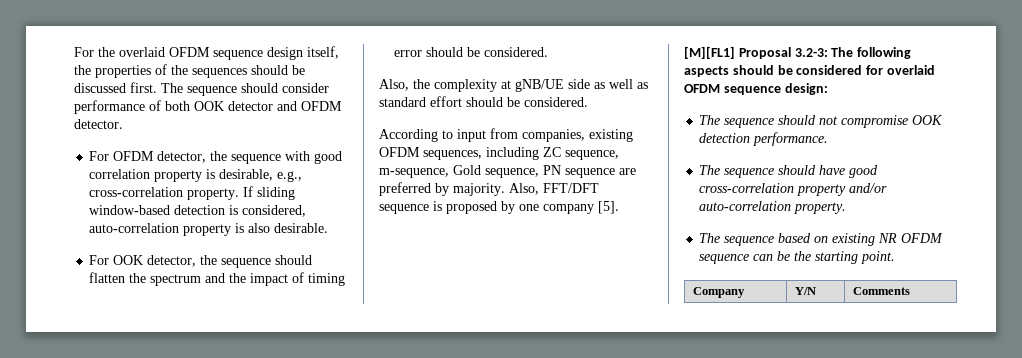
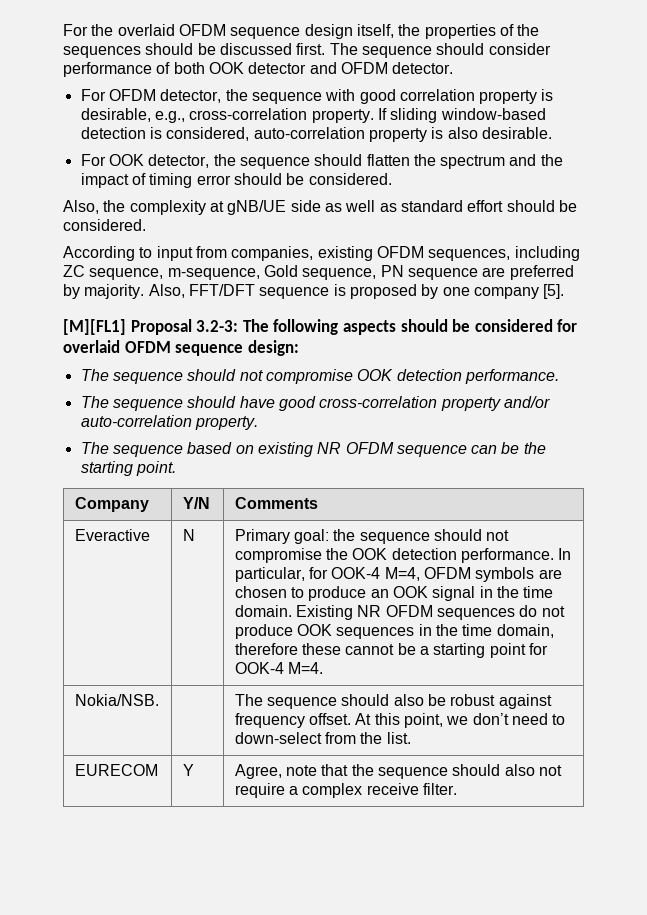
+ Everactive | N | Primary goal: the sequence should not compromise the OOK detection performance. In particular, for OOK-4 M=4, OFDM symbols are chosen to produce an OOK signal in the time domain. Existing NR OFDM sequences do not produce OOK sequences in the time domain, therefore these cannot be a starting point for OOK-4 M=4.
+ Nokia/NSB. | | The sequence should also be robust against frequency offset. At this point, we don’t need to down-select from the list.
+ EURECOM | Y | Agree, note that the sequence should also not require a complex receive filter.

